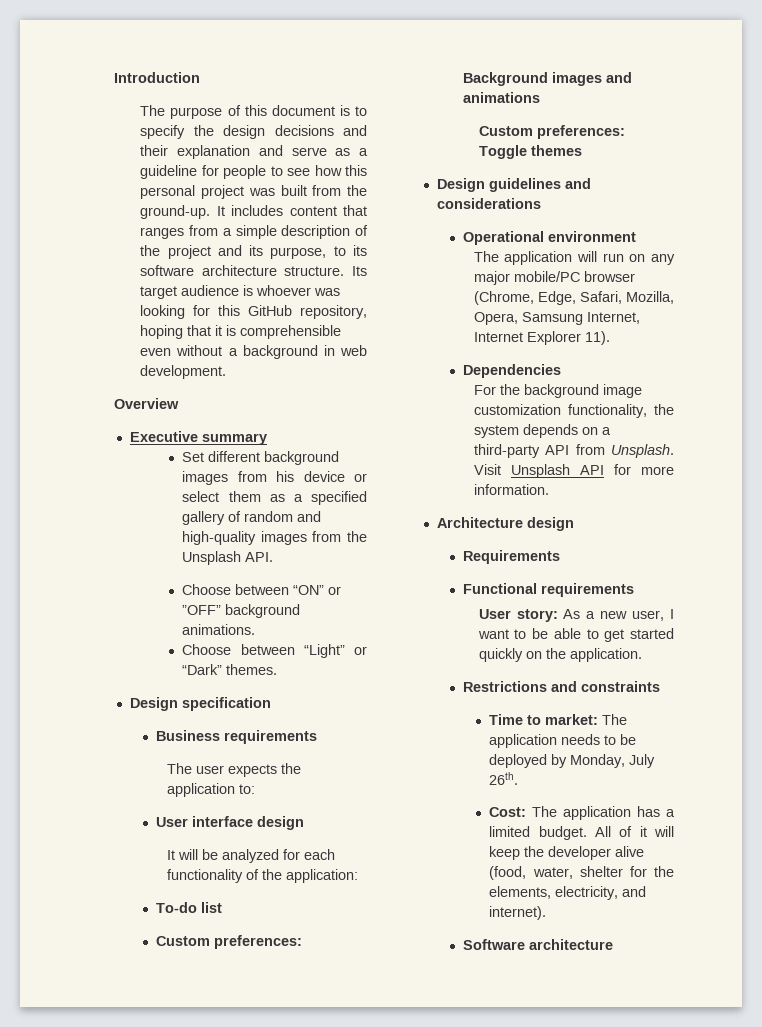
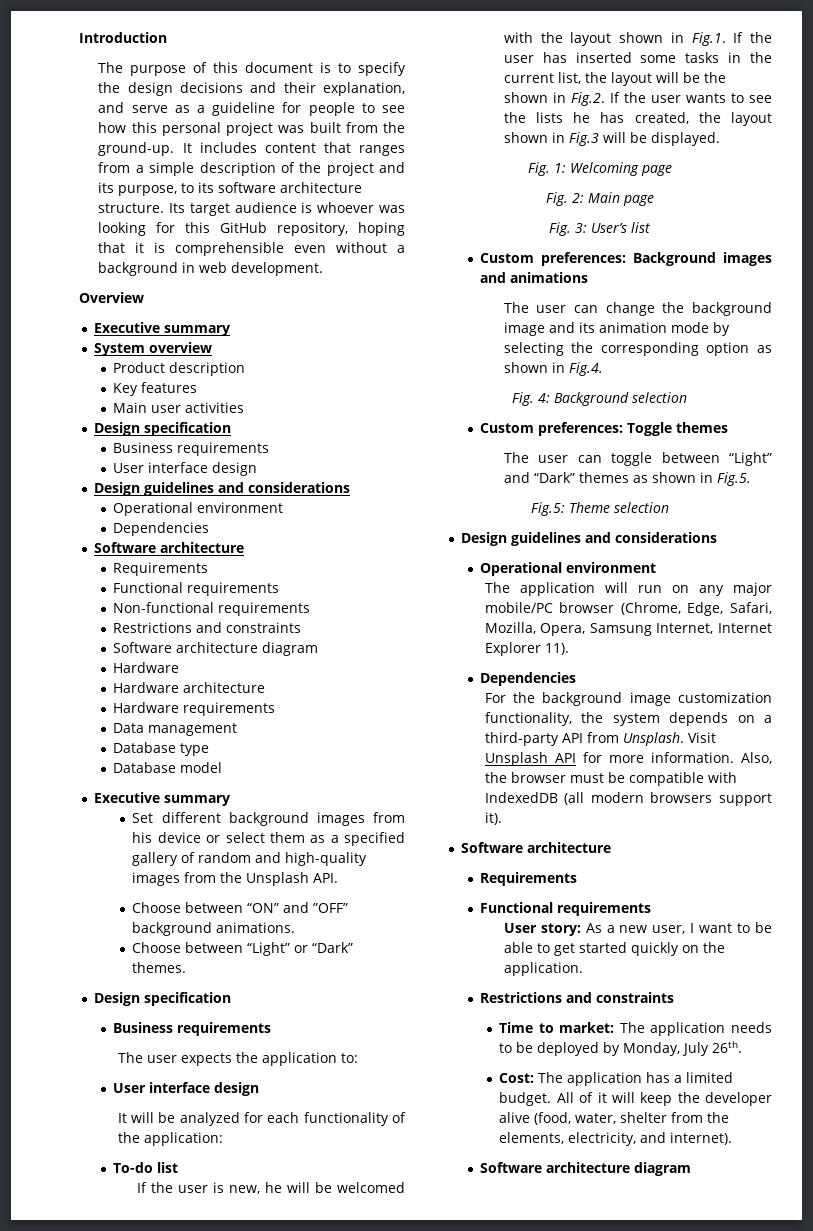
- The purpose of this document is to specify the design decisions and their explanation and serve as a guideline for people to see how this personal project was built from the ground-up.
+ The purpose of this document is to specify the design decisions and their explanation, and serve as a guideline for people to see how this personal project was built from the ground-up.
+ System overview
+ Product description
+ Key features
+ Main user activities
+ Design specification
+ Business requirements
+ User interface design
+ Design guidelines and considerations
+ Operational environment
+ Dependencies
+ Software architecture
+ Requirements
+ Functional requirements
+ Non-functional requirements
+ Restrictions and constraints
+ Software architecture diagram
+ Hardware
+ Hardware architecture
+ Hardware requirements
+ Data management
+ Database type
+ Database model
+ Executive summary
- Choose between “ON” or ”OFF” background animations.
+ Choose between “ON” and ”OFF” background animations.
+ If the user is new, he will be welcomed with the layout shown in Fig.1. If the user has inserted some tasks in the current list, the layout will be the shown in Fig.2. If the user wants to see the lists he has created, the layout shown in Fig.3 will be displayed.
+ Fig. 1: Welcoming page
+ Fig. 2: Main page
+ Fig. 3: User’s list
+ The user can change the background image and its animation mode by selecting the corresponding option as shown in Fig.4.
+ Fig. 4: Background selection
  Custom preferences: Toggle themes
+ The user can toggle between “Light” and “Dark” themes as shown in Fig.5.
+ Fig.5: Theme selection
- Visit Unsplash API for more information.
- Architecture design
+ Visit Unsplash API for more information. Also, the browser must be compatible with IndexedDB (all modern browsers support it).
+ Software architecture
- All of it will keep the developer alive (food, water, shelter for the elements, electricity, and internet).
- Software architecture
+ All of it will keep the developer alive (food, water, shelter from the elements, electricity, and internet).
+ Software architecture diagram

